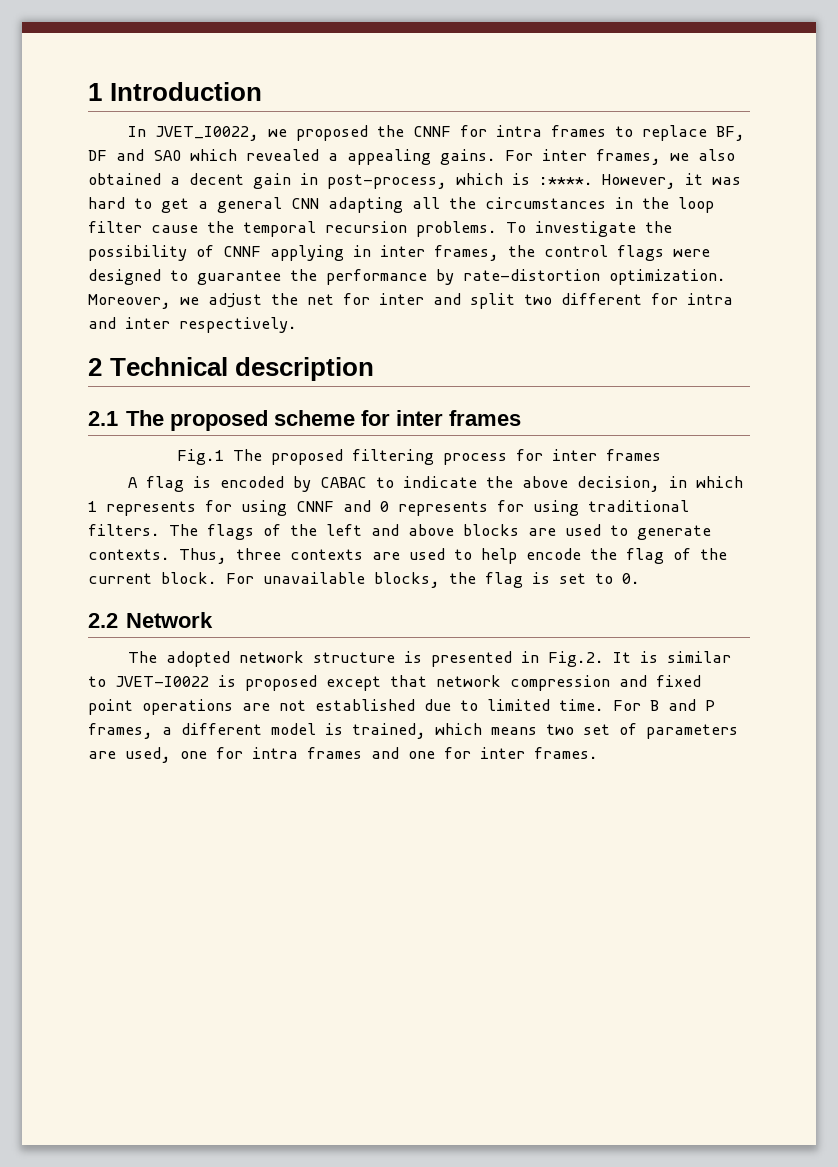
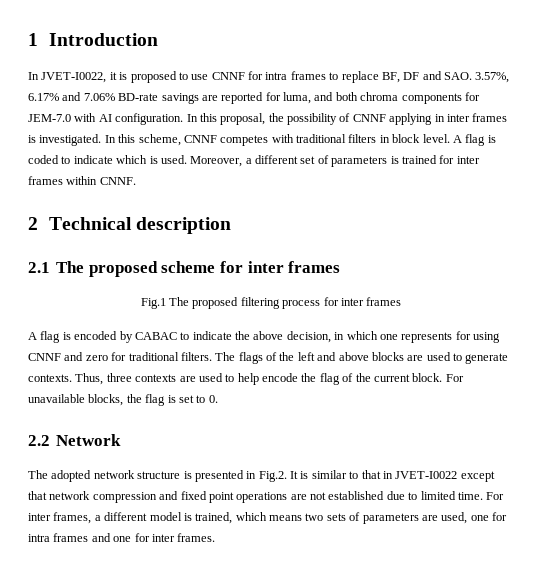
- In JVET_I0022, we proposed the CNNF for intra frames to replace BF, DF and SAO which revealed a appealing gains. For inter frames, we also obtained a decent gain in post-process, which is :****. However, it was hard to get a general CNN adapting all the circumstances in the loop filter cause the temporal recursion problems. To investigate the possibility of CNNF applying in inter frames, the control flags were designed to guarantee the performance by rate-distortion optimization. Moreover, we adjust the net for inter and split two different for intra and inter respectively.
+ In JVET-I0022, it is proposed to use CNNF for intra frames to replace BF, DF and SAO. 3.57%, 6.17% and 7.06% BD-rate savings are reported for luma, and both chroma components for JEM-7.0 with AI configuration. In this proposal, the possibility of CNNF applying in inter frames is investigated. In this scheme, CNNF competes with traditional filters in block level. A flag is coded to indicate which is used. Moreover, a different set of parameters is trained for inter frames within CNNF.
- A flag is encoded by CABAC to indicate the above decision, in which 1 represents for using CNNF and 0 represents for using traditional filters.
+ A flag is encoded by CABAC to indicate the above decision, in which one represents for using CNNF and zero for traditional filters.
- The adopted network structure is presented in Fig.2. It is similar to JVET-I0022 is proposed except that network compression and fixed point operations are not established due to limited time.
+ The adopted network structure is presented in Fig.2. It is similar to that in JVET-I0022 except that network compression and fixed point operations are not established due to limited time.
- For B and P frames, a different model is trained, which means two set of parameters are used, one for intra frames and one for inter frames.
+ For inter frames, a different model is trained, which means two sets of parameters are used, one for intra frames and one for inter frames.

